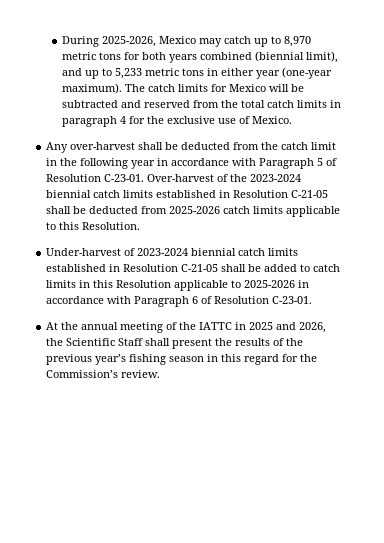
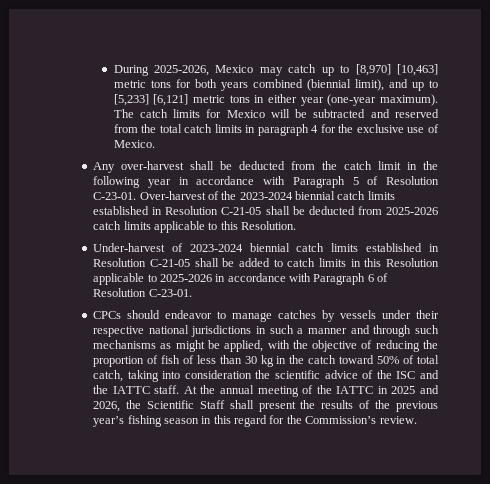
- During 2025-2026, Mexico may catch up to 8,970 metric tons for both years combined (biennial limit), and up to 5,233 metric tons in either year (one-year maximum).
+ During 2025-2026, Mexico may catch up to [8,970] [10,463] metric tons for both years combined (biennial limit), and up to [5,233] [6,121] metric tons in either year (one-year maximum).
+ CPCs should endeavor to manage catches by vessels under their respective national jurisdictions in such a manner and through such mechanisms as might be applied, with the objective of reducing the proportion of fish of less than 30 kg in the catch toward 50% of total catch, taking into consideration the scientific advice of the ISC and the IATTC staff.

